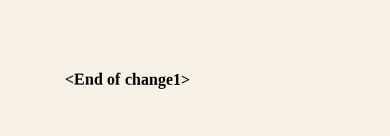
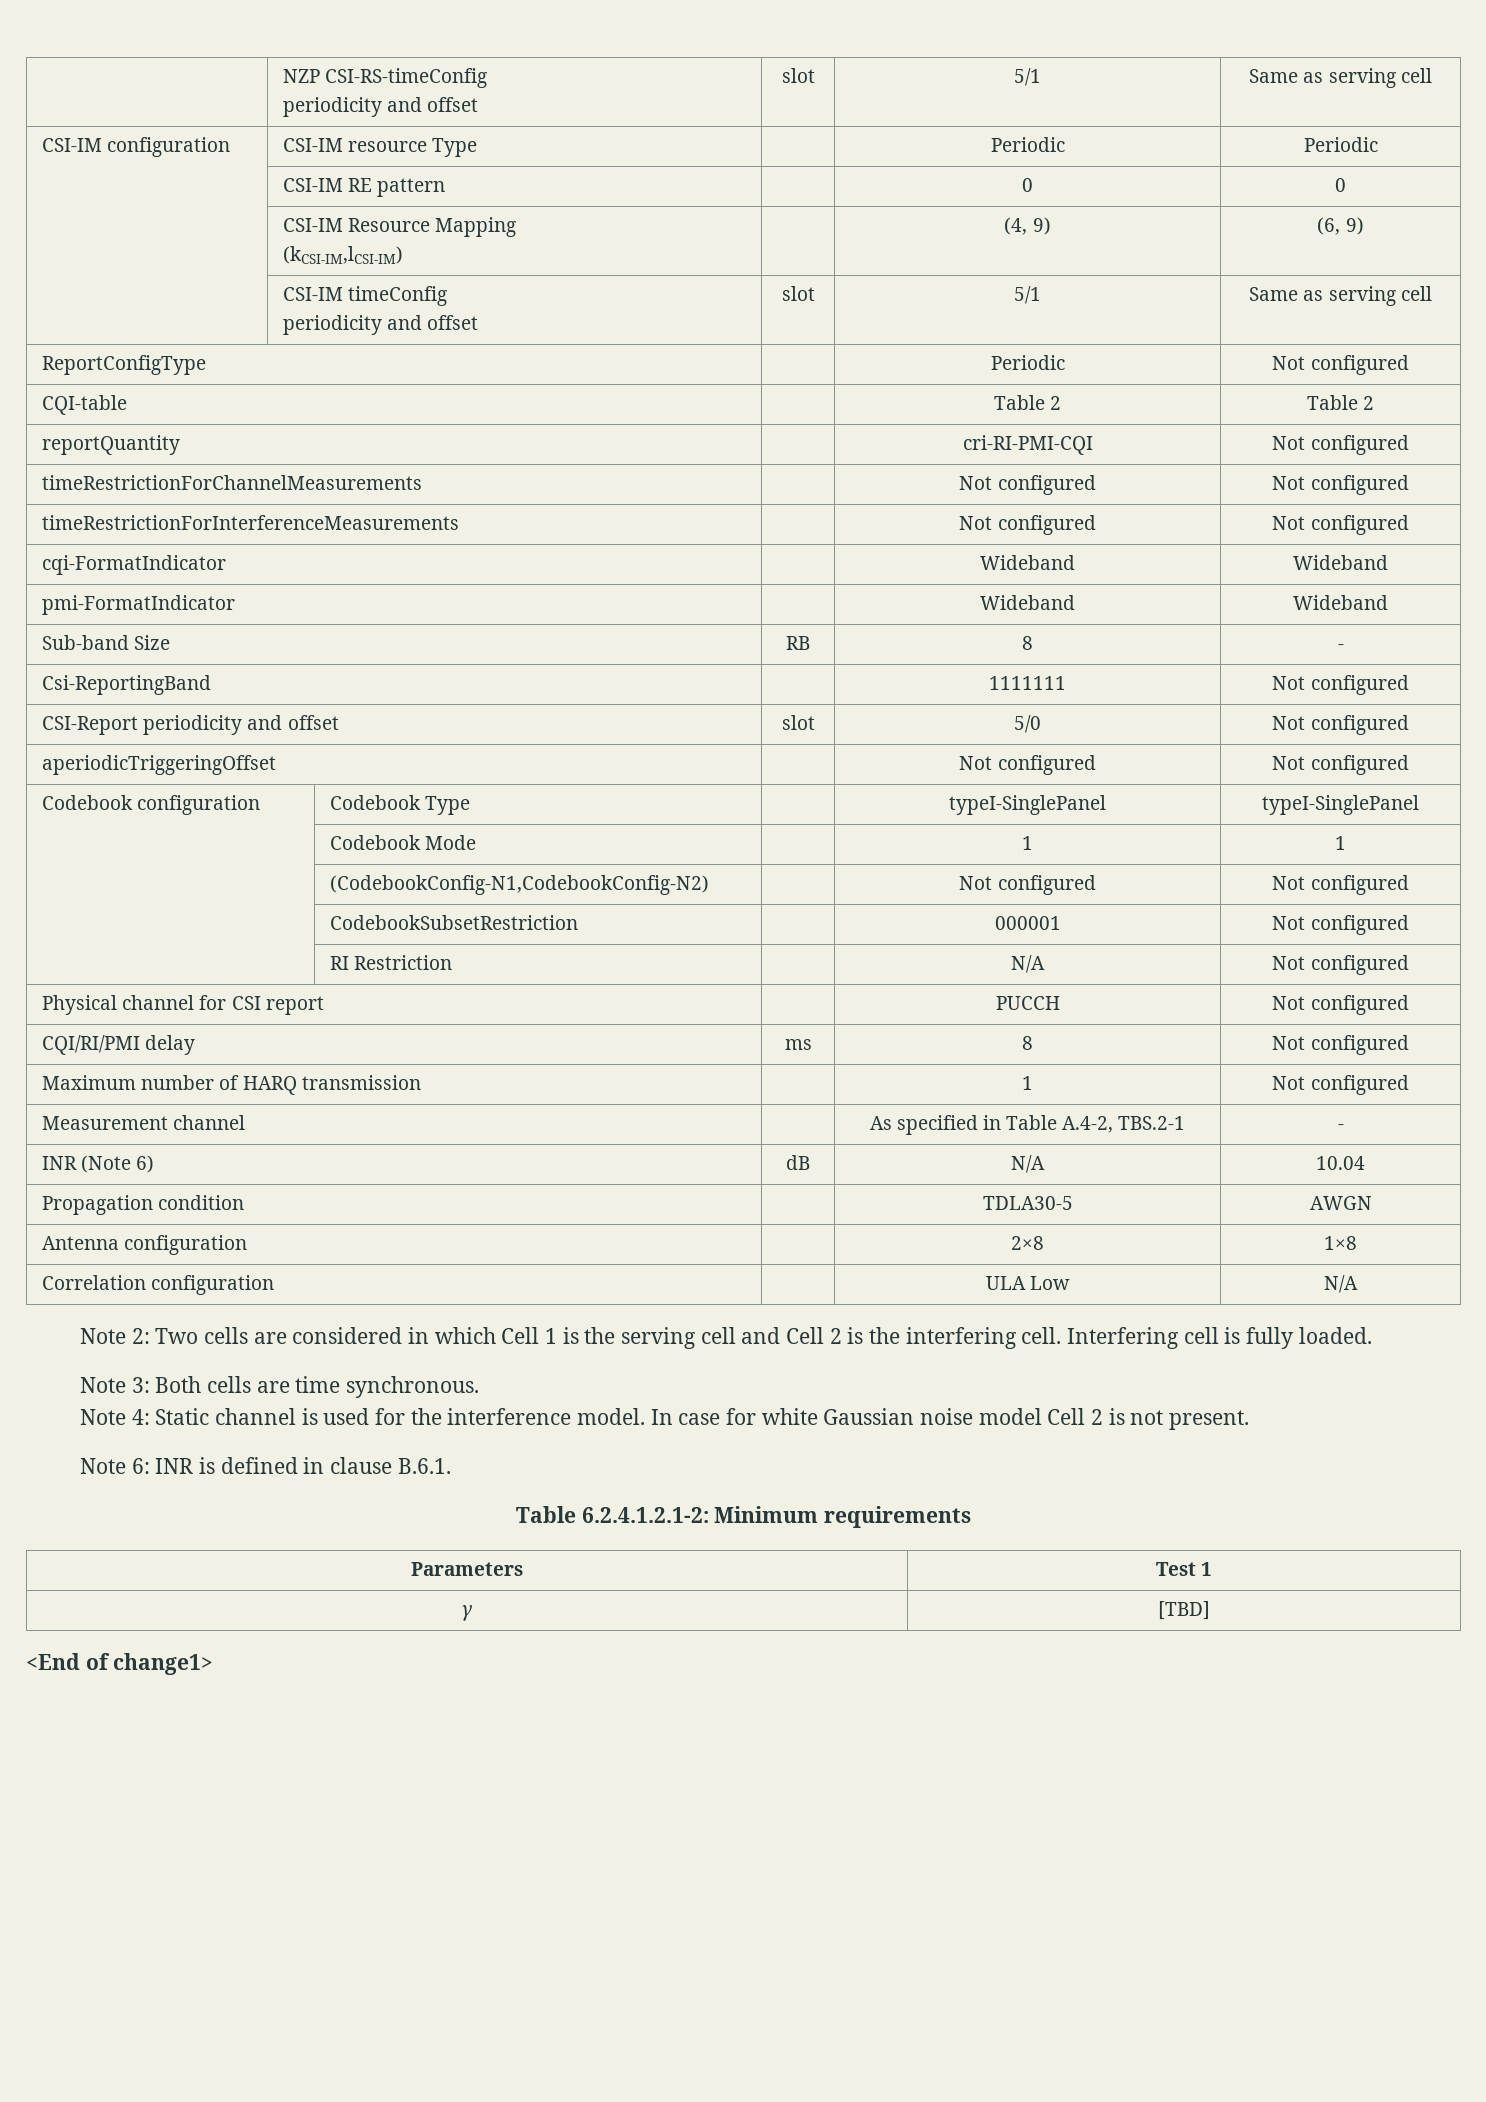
+ | NZP CSI-RS-timeConfig
+ periodicity and offset | slot | 5/1 | Same as serving cell
+ CSI-IM configuration | CSI-IM resource Type | | Periodic | Periodic
+ | CSI-IM RE pattern | | 0 | 0
+ | CSI-IM Resource Mapping
+ (kCSI-IM,lCSI-IM) | | (4, 9) | (6, 9)
+ | CSI-IM timeConfig
+ periodicity and offset | slot | 5/1 | Same as serving cell
+ ReportConfigType | | Periodic | Not configured
+ CQI-table | | Table 2 | Table 2
+ reportQuantity | | cri-RI-PMI-CQI | Not configured
+ timeRestrictionForChannelMeasurements | | Not configured | Not configured
+ timeRestrictionForInterferenceMeasurements | | Not configured | Not configured
+ cqi-FormatIndicator | | Wideband | Wideband
+ pmi-FormatIndicator | | Wideband | Wideband
+ Sub-band Size | RB | 8 | -
+ Csi-ReportingBand | | 1111111 | Not configured
+ CSI-Report periodicity and offset | slot | 5/0 | Not configured
+ aperiodicTriggeringOffset | | Not configured | Not configured
+ Codebook configuration | Codebook Type | | typeI-SinglePanel | typeI-SinglePanel
+ | Codebook Mode | | 1 | 1
+ | (CodebookConfig-N1,CodebookConfig-N2) | | Not configured | Not configured
+ | CodebookSubsetRestriction | | 000001 | Not configured
+ | RI Restriction | | N/A | Not configured
+ Physical channel for CSI report | | PUCCH | Not configured
+ CQI/RI/PMI delay | ms | 8 | Not configured
+ Maximum number of HARQ transmission | | 1 | Not configured
+ Measurement channel | | As specified in Table A.4-2, TBS.2-1 | -
+ INR (Note 6) | dB | N/A | 10.04
+ Propagation condition | | TDLA30-5 | AWGN
+ Antenna configuration | | 2×8 | 1×8
+ Correlation configuration | | ULA Low | N/A
+ Note 2: Two cells are considered in which Cell 1 is the serving cell and Cell 2 is the interfering cell. Interfering cell is fully loaded.
+ Note 3: Both cells are time synchronous.
+ Note 4: Static channel is used for the interference model. In case for white Gaussian noise model Cell 2 is not present.
+ Note 6: INR is defined in clause B.6.1.
+ Table 6.2.4.1.2.1-2: Minimum requirements
+ Parameters | Test 1
+ γ | [TBD]

